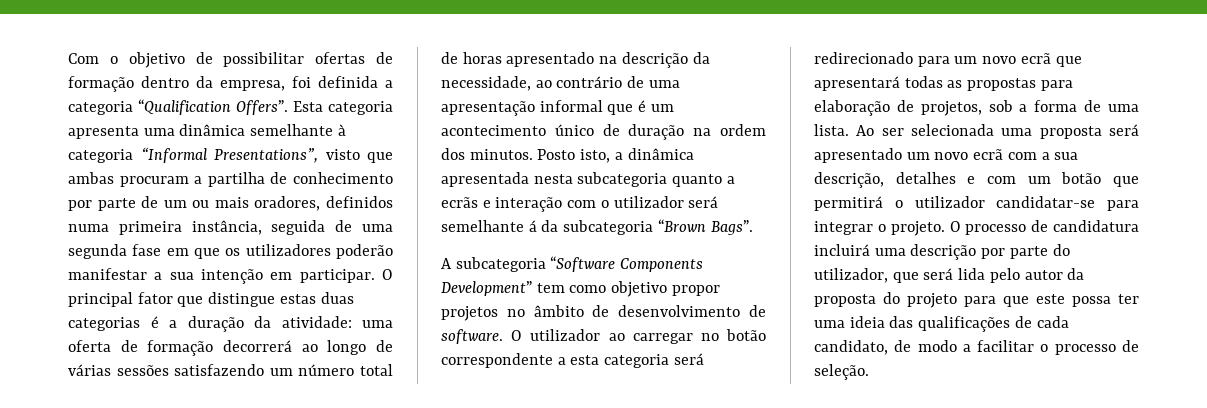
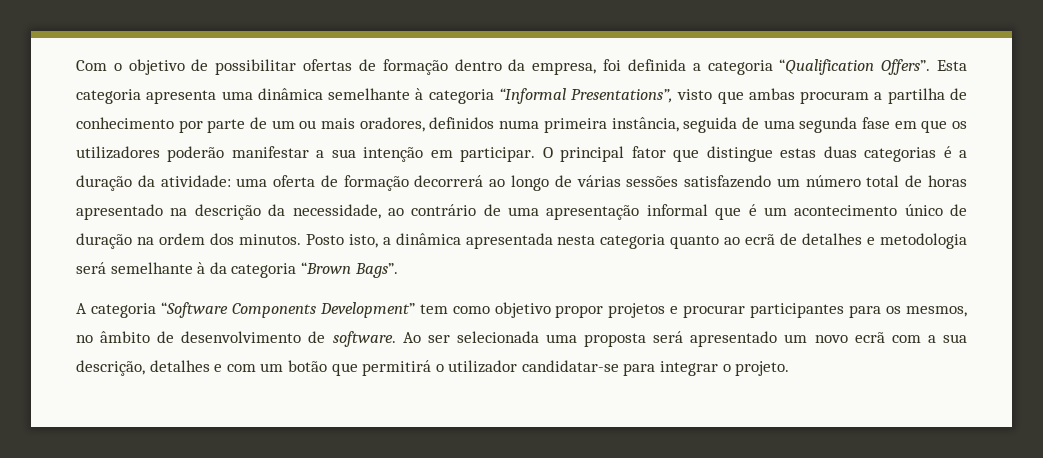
- Posto isto, a dinâmica apresentada nesta subcategoria quanto a ecrãs e interação com o utilizador será semelhante á da subcategoria “Brown Bags”.
+ Posto isto, a dinâmica apresentada nesta categoria quanto ao ecrã de detalhes e metodologia será semelhante à da categoria “Brown Bags”.
- A subcategoria “Software Components Development” tem como objetivo propor projetos no âmbito de desenvolvimento de software.
+ A categoria “Software Components Development” tem como objetivo propor projetos e procurar participantes para os mesmos, no âmbito de desenvolvimento de software.
- O utilizador ao carregar no botão correspondente a esta categoria será redirecionado para um novo ecrã que apresentará todas as propostas para elaboração de projetos, sob a forma de uma lista.
- O processo de candidatura incluirá uma descrição por parte do utilizador, que será lida pelo autor da proposta do projeto para que este possa ter uma ideia das qualificações de cada candidato, de modo a facilitar o processo de seleção.

